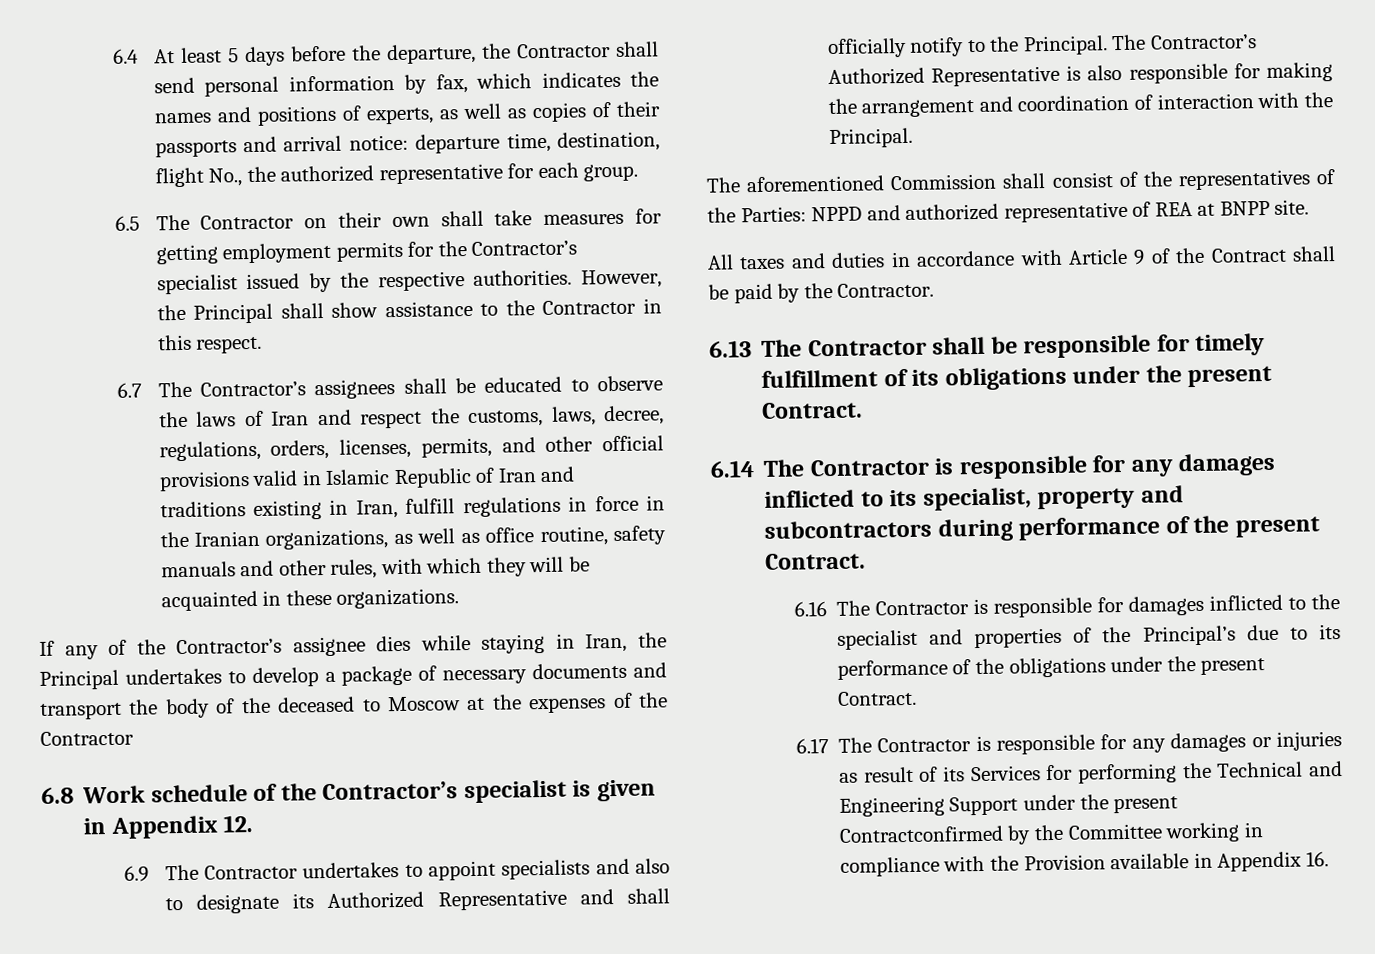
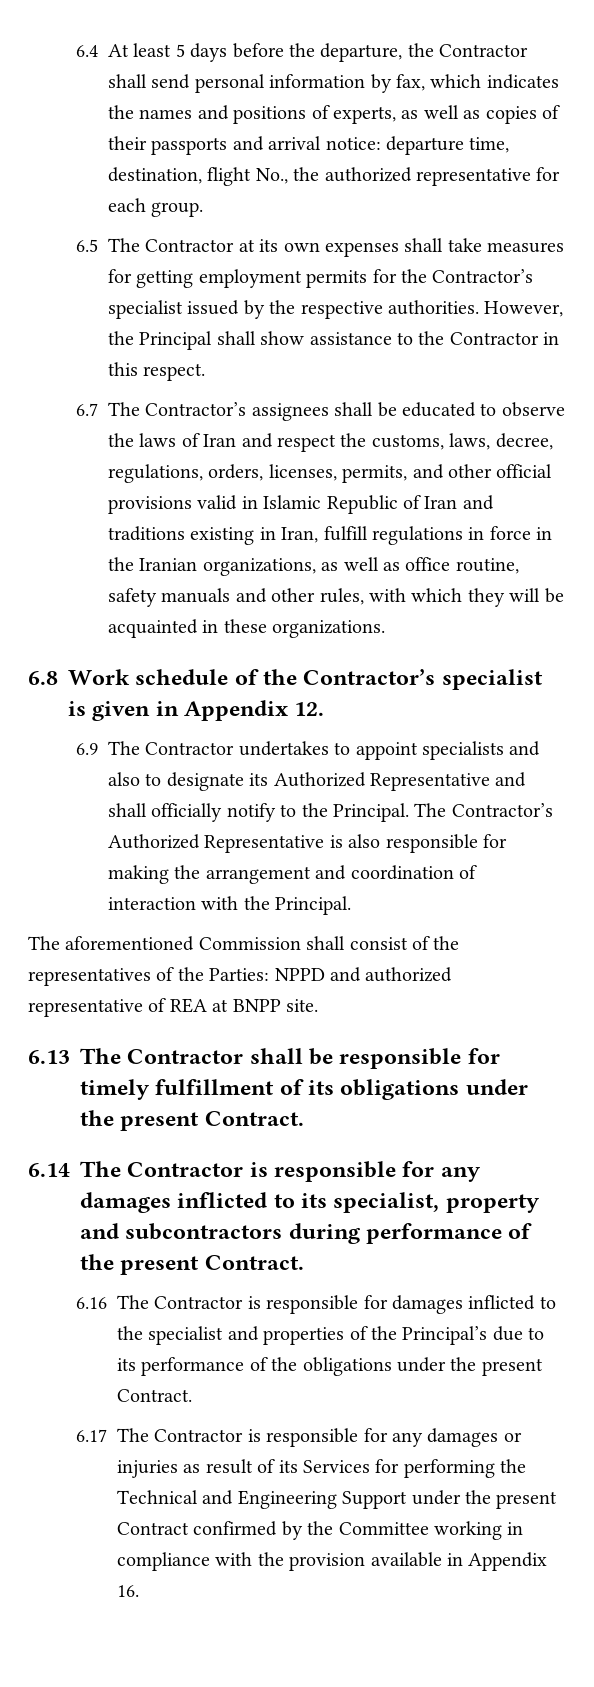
- 6.5 The Contractor on their own shall take measures for getting employment permits for the Contractor’s specialist issued by the respective authorities.
+ 6.5 The Contractor at its own expenses shall take measures for getting employment permits for the Contractor’s specialist issued by the respective authorities.
- If any of the Contractor’s assignee dies while staying in Iran, the Principal undertakes to develop a package of necessary documents and transport the body of the deceased to Moscow at the expenses of the Contractor
- All taxes and duties in accordance with Article 9 of the Contract shall be paid by the Contractor.
- 6.17 The Contractor is responsible for any damages or injuries as result of its Services for performing the Technical and Engineering Support under the present Contractconfirmed by the Committee working in compliance with the Provision available in Appendix 16.
+ 6.17 The Contractor is responsible for any damages or injuries as result of its Services for performing the Technical and Engineering Support under the present Contract confirmed by the Committee working in compliance with the provision available in Appendix 16.

